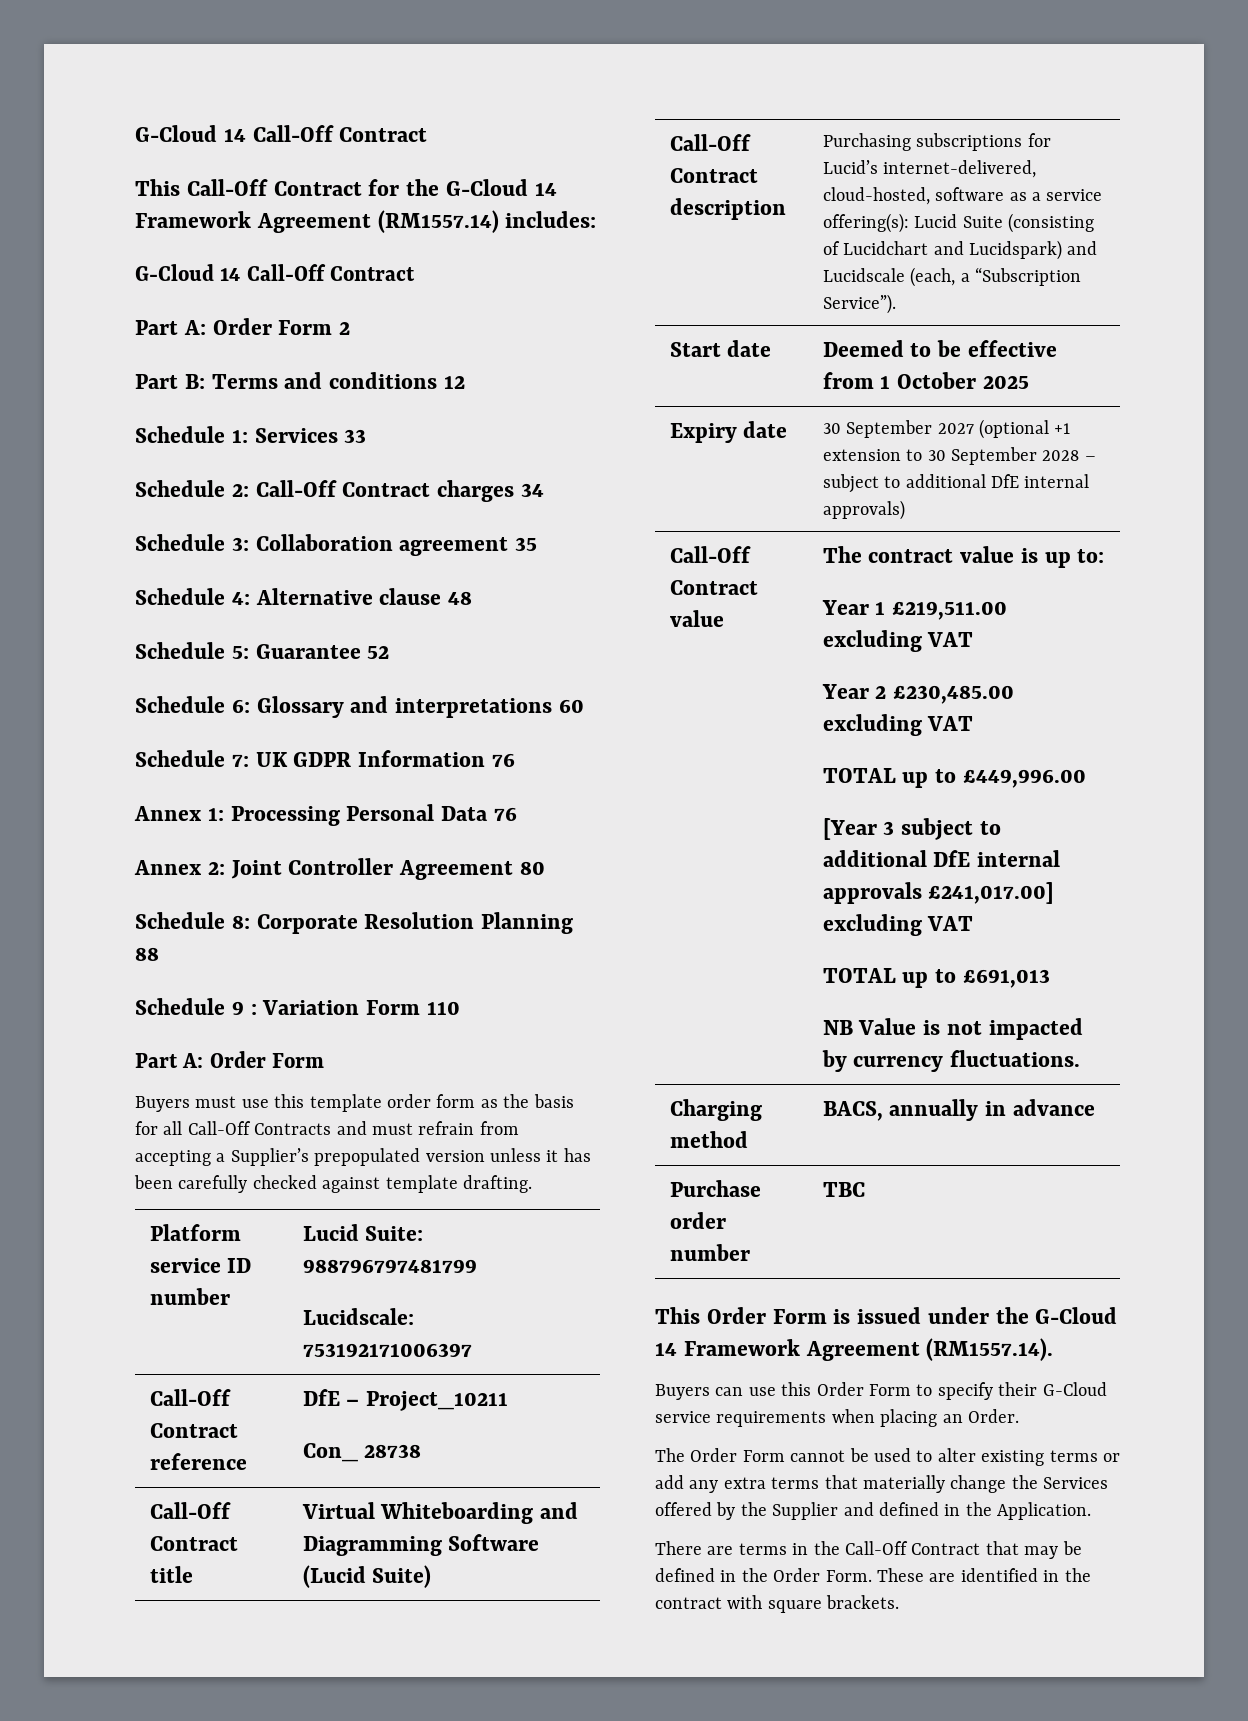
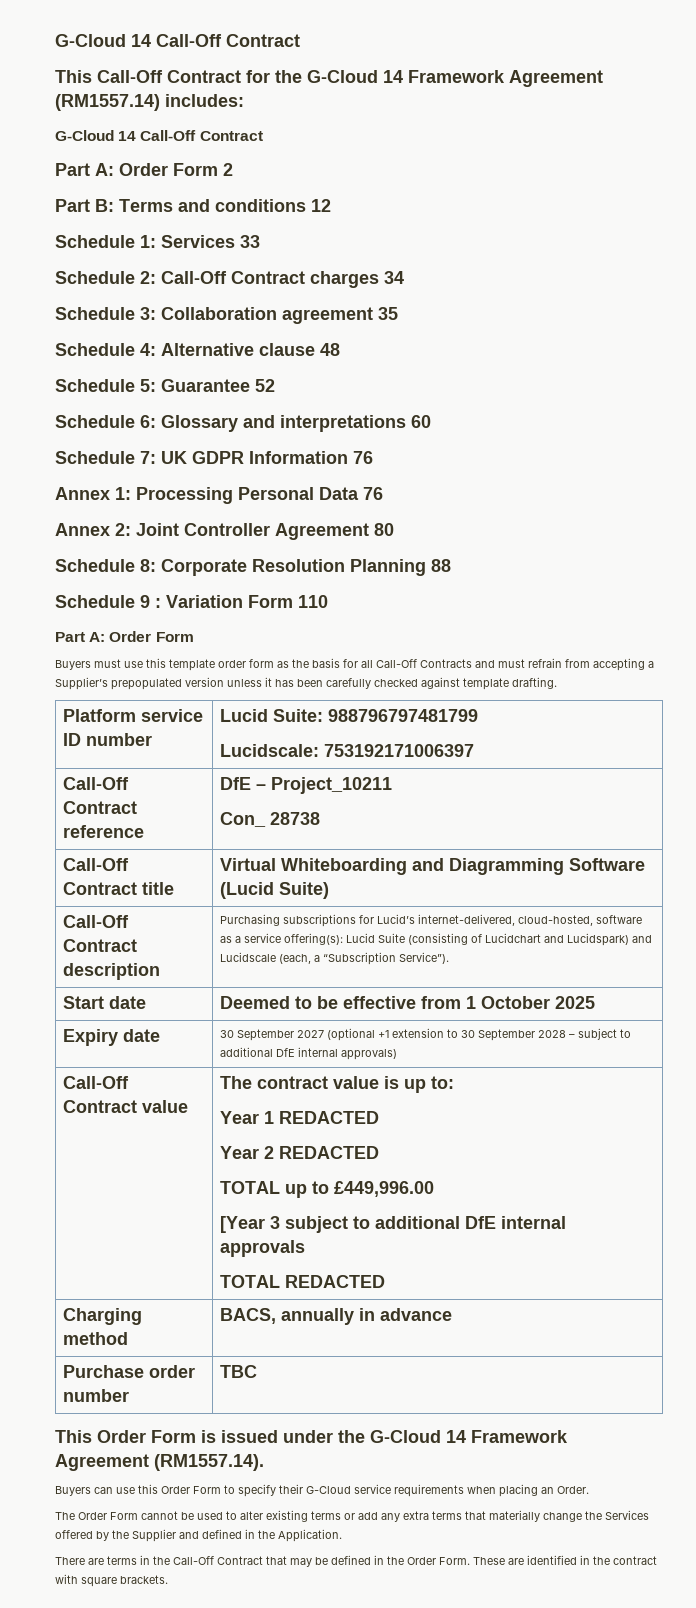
- Year 1 £219,511.00 excluding VAT
+ Year 1 REDACTED
- Year 2 £230,485.00 excluding VAT
+ Year 2 REDACTED
- [Year 3 subject to additional DfE internal approvals £241,017.00] excluding VAT
- TOTAL up to £691,013
- NB Value is not impacted by currency fluctuations.
+ [Year 3 subject to additional DfE internal approvals
+ TOTAL REDACTED

